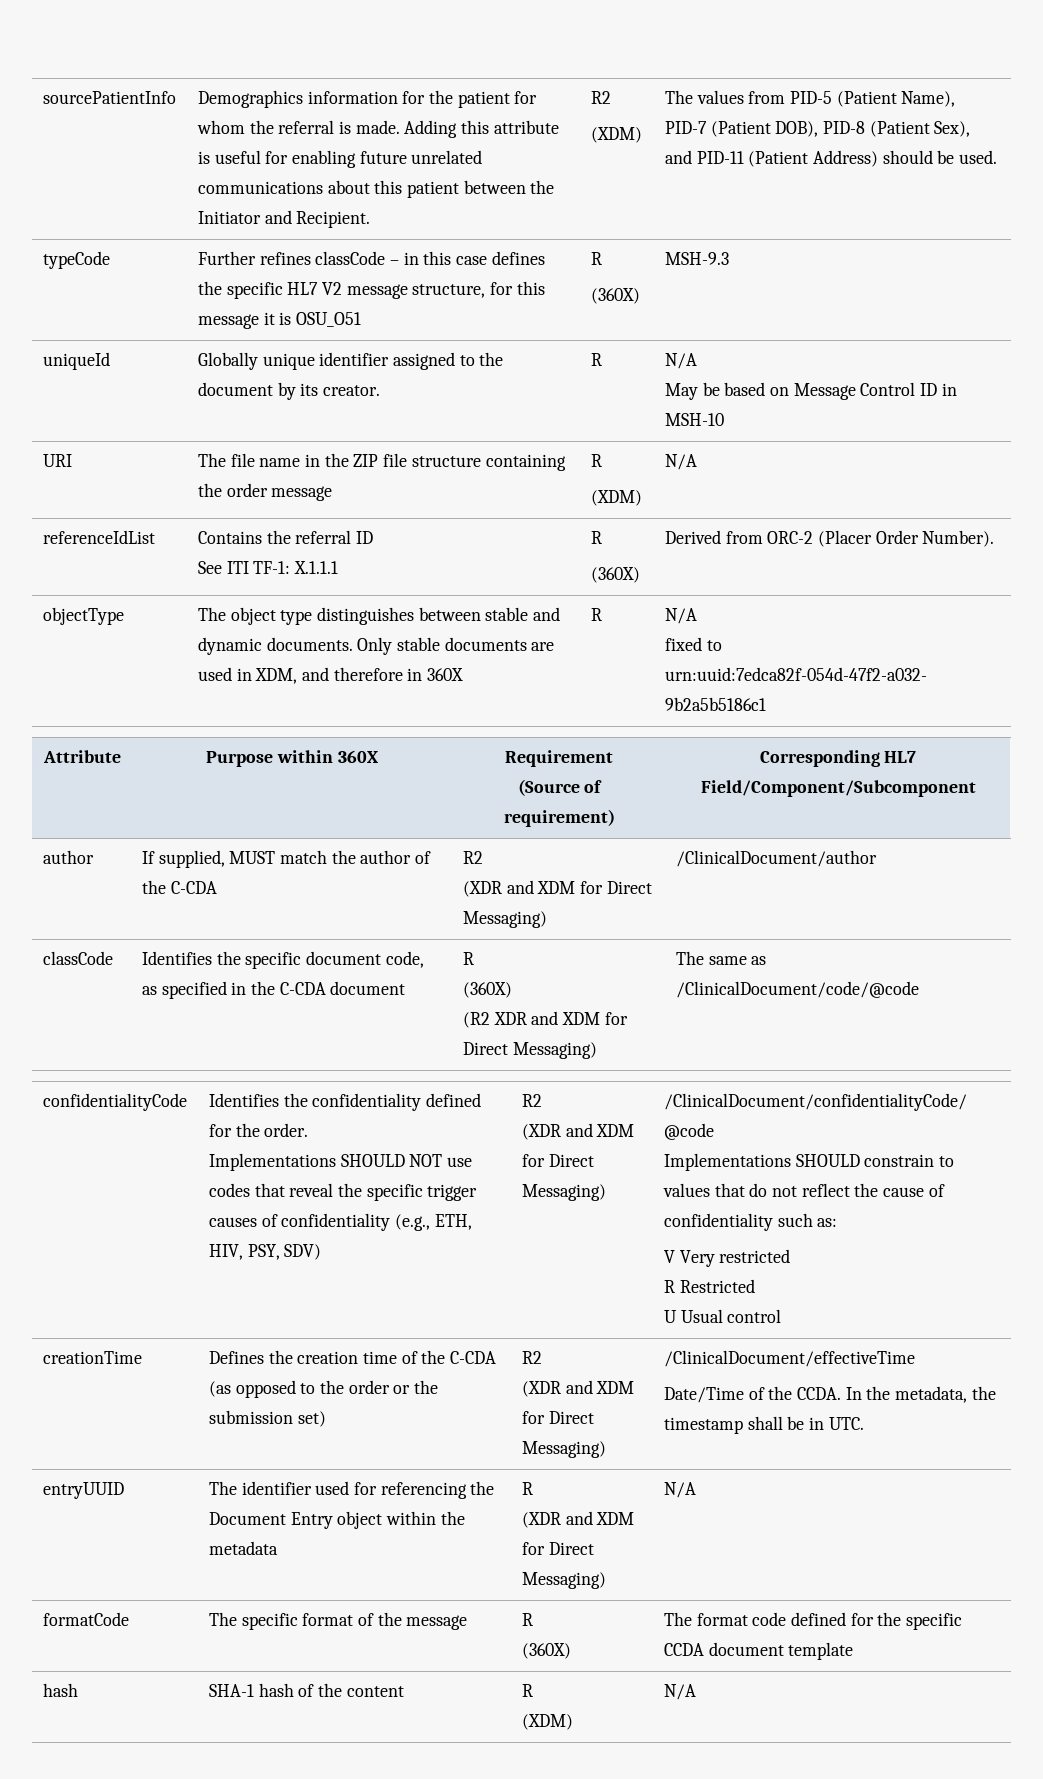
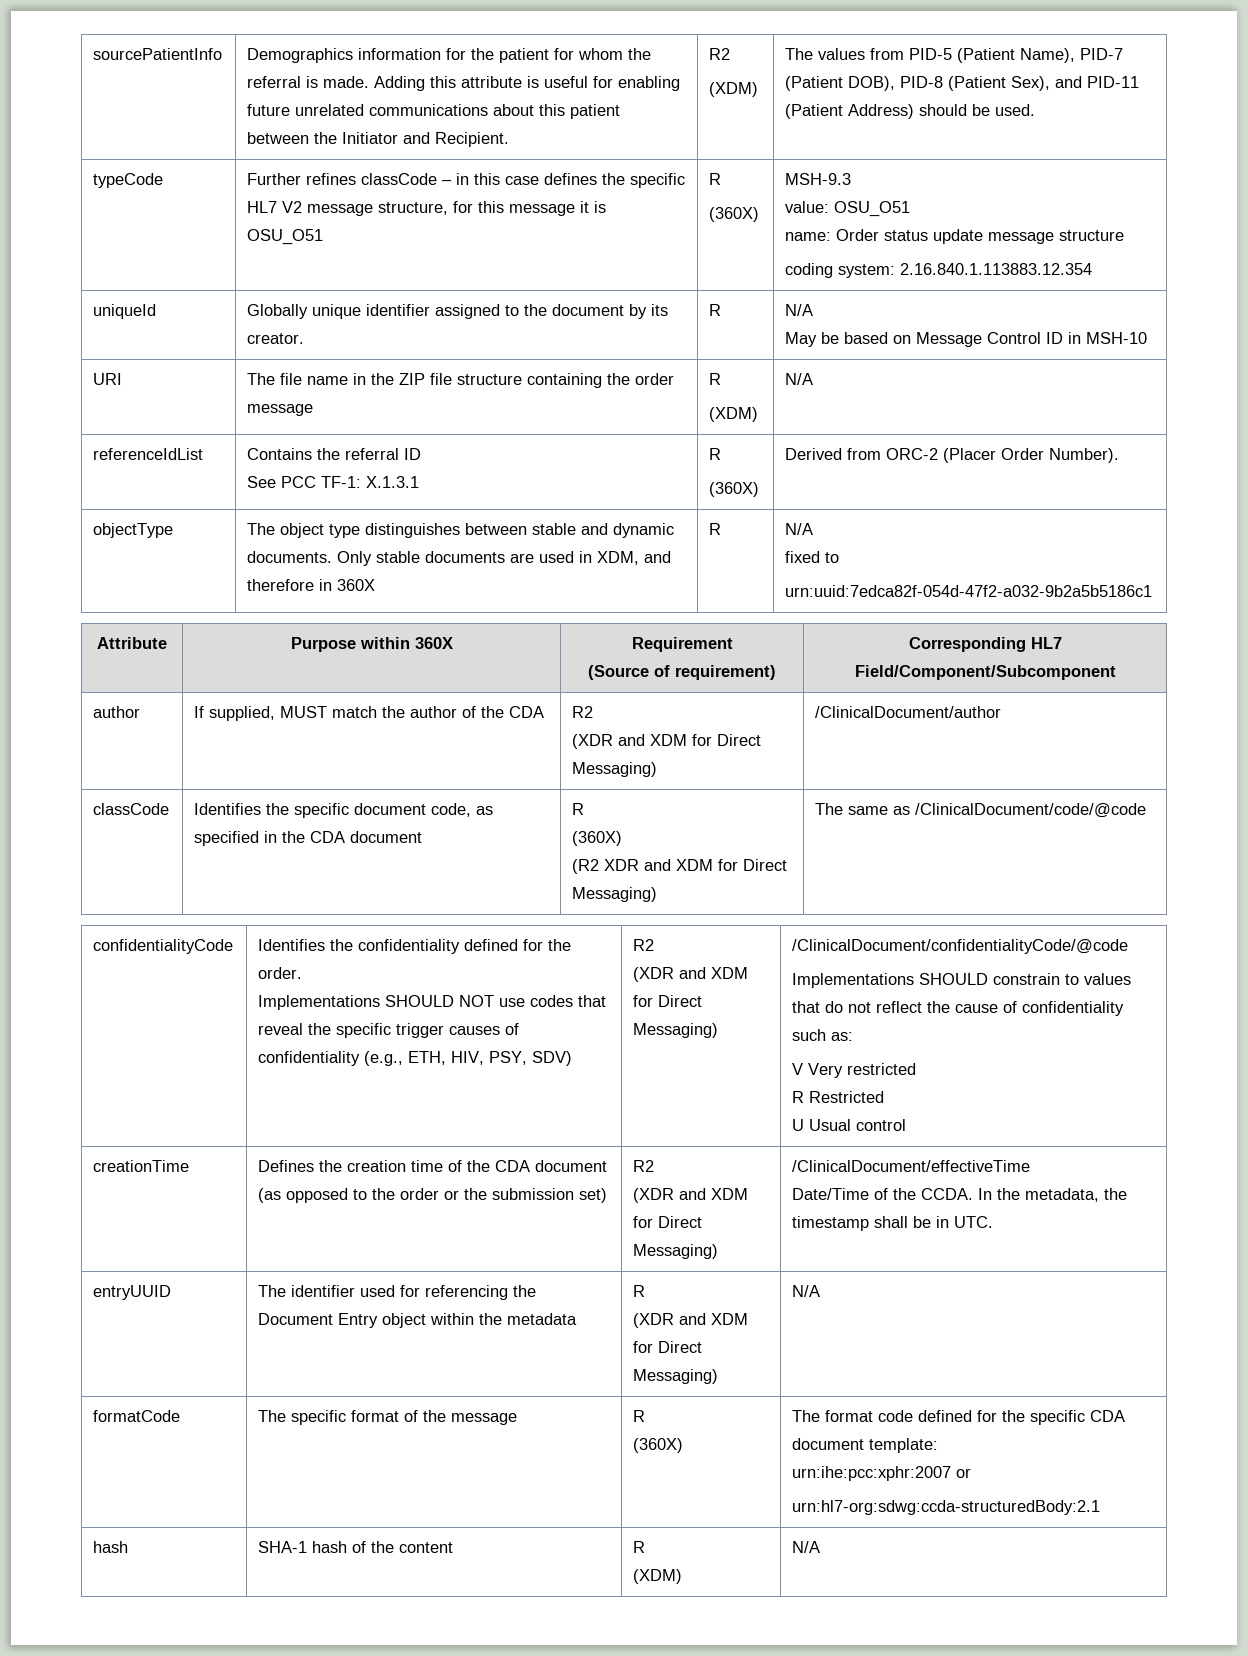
  typeCode | Further refines classCode – in this case defines the specific HL7 V2 message structure, for this message it is OSU_O51 | R
  (360X) | MSH-9.3
+ value: OSU_O51
+ name: Order status update message structure
+ coding system: 2.16.840.1.113883.12.354
  referenceIdList | Contains the referral ID
- See ITI TF-1: X.1.1.1 | R
+ See PCC TF-1: X.1.3.1 | R
- author | If supplied, MUST match the author of the C-CDA | R2
+ author | If supplied, MUST match the author of the CDA | R2
- classCode | Identifies the specific document code, as specified in the C-CDA document | R
+ classCode | Identifies the specific document code, as specified in the CDA document | R
- creationTime | Defines the creation time of the C-CDA (as opposed to the order or the submission set) | R2
+ creationTime | Defines the creation time of the CDA document (as opposed to the order or the submission set) | R2
  formatCode | The specific format of the message | R
- (360X) | The format code defined for the specific CCDA document template
+ (360X) | The format code defined for the specific CDA document template:
+ urn:ihe:pcc:xphr:2007 or
+ urn:hl7-org:sdwg:ccda-structuredBody:2.1

